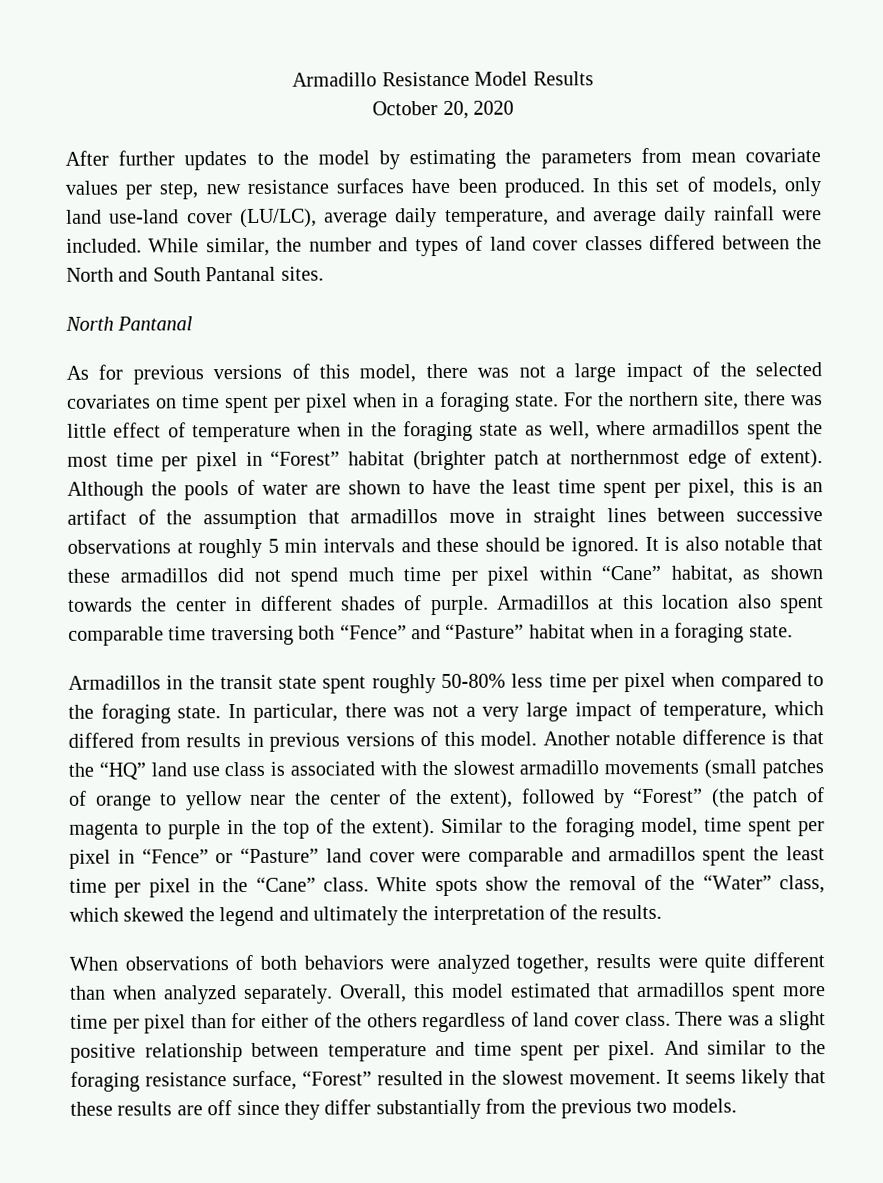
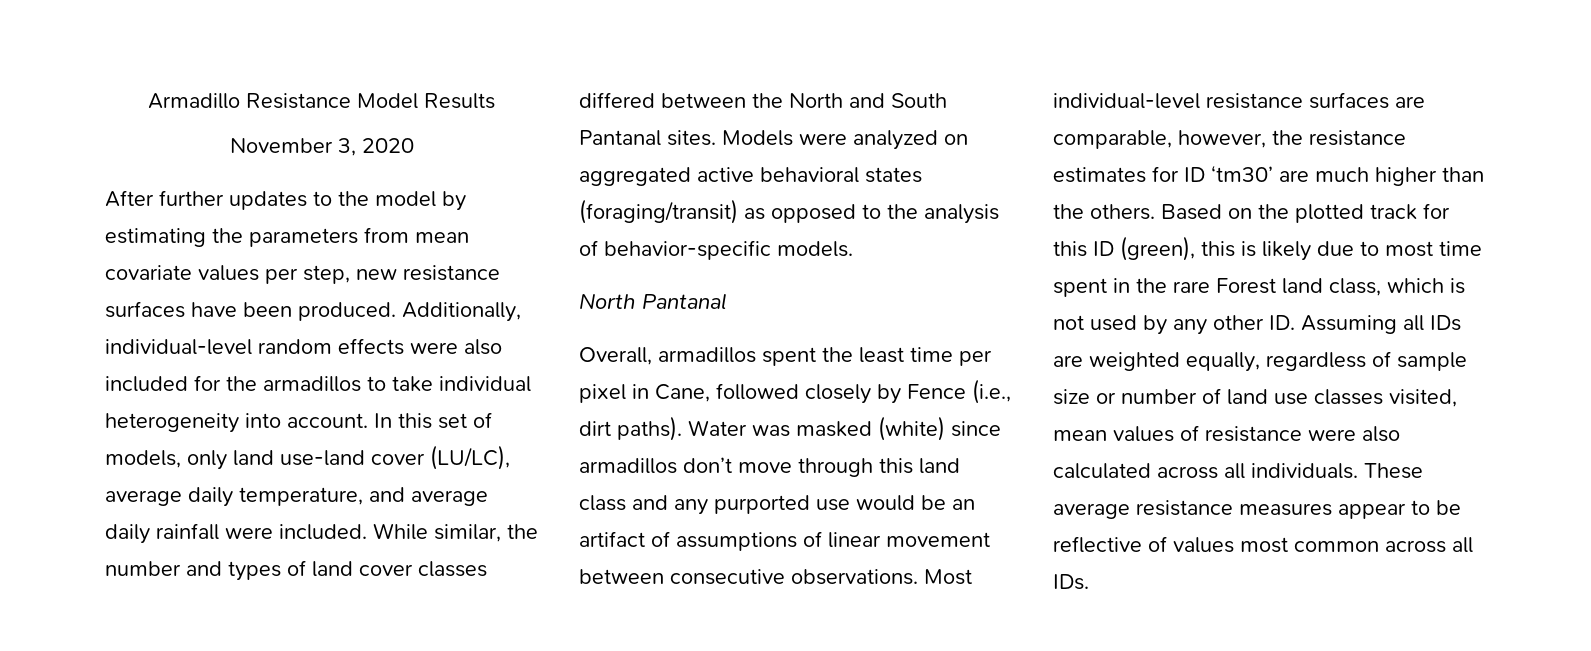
- October 20, 2020
+ November 3, 2020
+ Additionally, individual-level random effects were also included for the armadillos to take individual heterogeneity into account.
- While similar, the number and types of land cover classes differed between the North and South Pantanal sites.
+ While similar, the number and types of land cover classes differed between the North and South Pantanal sites. Models were analyzed on aggregated active behavioral states (foraging/transit) as opposed to the analysis of behavior-specific models.
  North Pantanal
- As for previous versions of this model, there was not a large impact of the selected covariates on time spent per pixel when in a foraging state. For the northern site, there was little effect of temperature when in the foraging state as well, where armadillos spent the most time per pixel in “Forest” habitat (brighter patch at northernmost edge of extent). Although the pools of water are shown to have the least time spent per pixel, this is an artifact of the assumption that armadillos move in straight lines between successive observations at roughly 5 min intervals and these should be ignored. It is also notable that these armadillos did not spend much time per pixel within “Cane” habitat, as shown towards the center in different shades of purple. Armadillos at this location also spent comparable time traversing both “Fence” and “Pasture” habitat when in a foraging state.
- Armadillos in the transit state spent roughly 50-80% less time per pixel when compared to the foraging state. In particular, there was not a very large impact of temperature, which differed from results in previous versions of this model. Another notable difference is that the “HQ” land use class is associated with the slowest armadillo movements (small patches of orange to yellow near the center of the extent), followed by “Forest” (the patch of magenta to purple in the top of the extent). Similar to the foraging model, time spent per pixel in “Fence” or “Pasture” land cover were comparable and armadillos spent the least time per pixel in the “Cane” class. White spots show the removal of the “Water” class, which skewed the legend and ultimately the interpretation of the results.
- When observations of both behaviors were analyzed together, results were quite different than when analyzed separately. Overall, this model estimated that armadillos spent more time per pixel than for either of the others regardless of land cover class. There was a slight positive relationship between temperature and time spent per pixel. And similar to the foraging resistance surface, “Forest” resulted in the slowest movement. It seems likely that these results are off since they differ substantially from the previous two models.
+ Overall, armadillos spent the least time per pixel in Cane, followed closely by Fence (i.e., dirt paths). Water was masked (white) since armadillos don’t move through this land class and any purported use would be an artifact of assumptions of linear movement between consecutive observations. Most individual-level resistance surfaces are comparable, however, the resistance estimates for ID ‘tm30’ are much higher than the others. Based on the plotted track for this ID (green), this is likely due to most time spent in the rare Forest land class, which is not used by any other ID. Assuming all IDs are weighted equally, regardless of sample size or number of land use classes visited, mean values of resistance were also calculated across all individuals. These average resistance measures appear to be reflective of values most common across all IDs.

